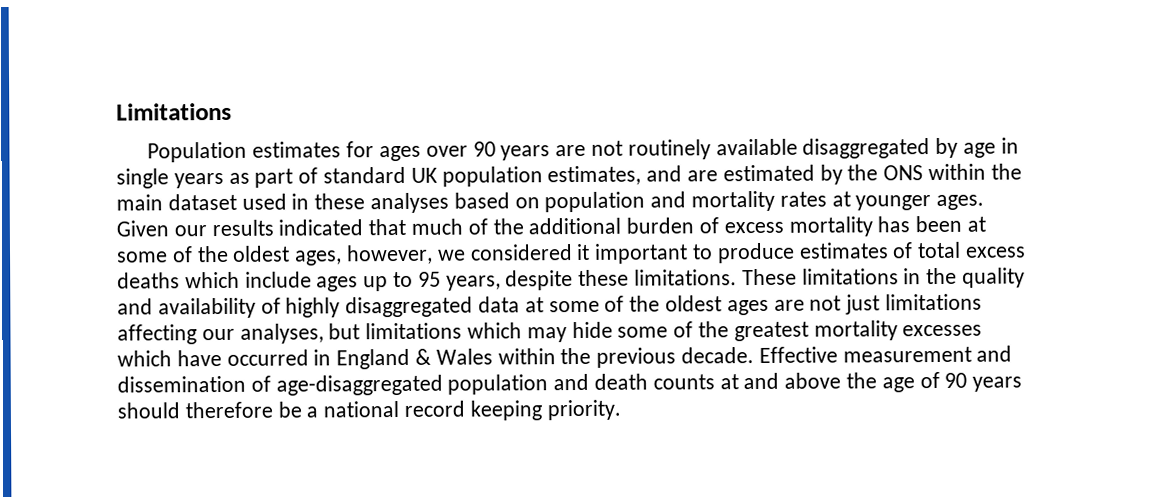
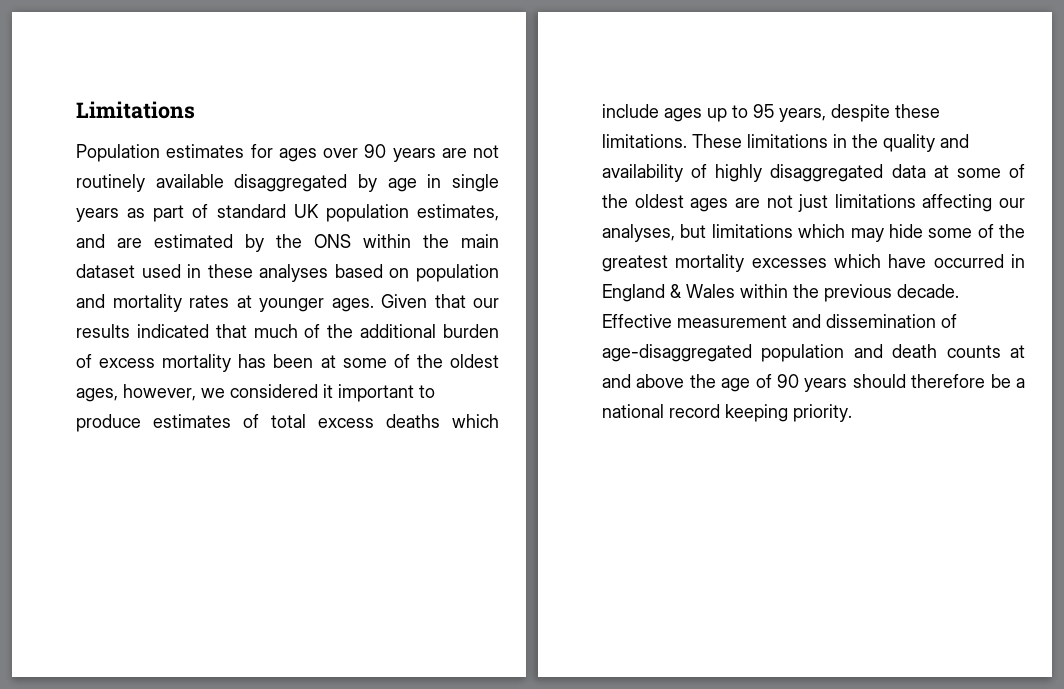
- Given our results indicated that much of the additional burden of excess mortality has been at some of the oldest ages, however, we considered it important to produce estimates of total excess deaths which include ages up to 95 years, despite these limitations.
+ Given that our results indicated that much of the additional burden of excess mortality has been at some of the oldest ages, however, we considered it important to produce estimates of total excess deaths which include ages up to 95 years, despite these limitations.

